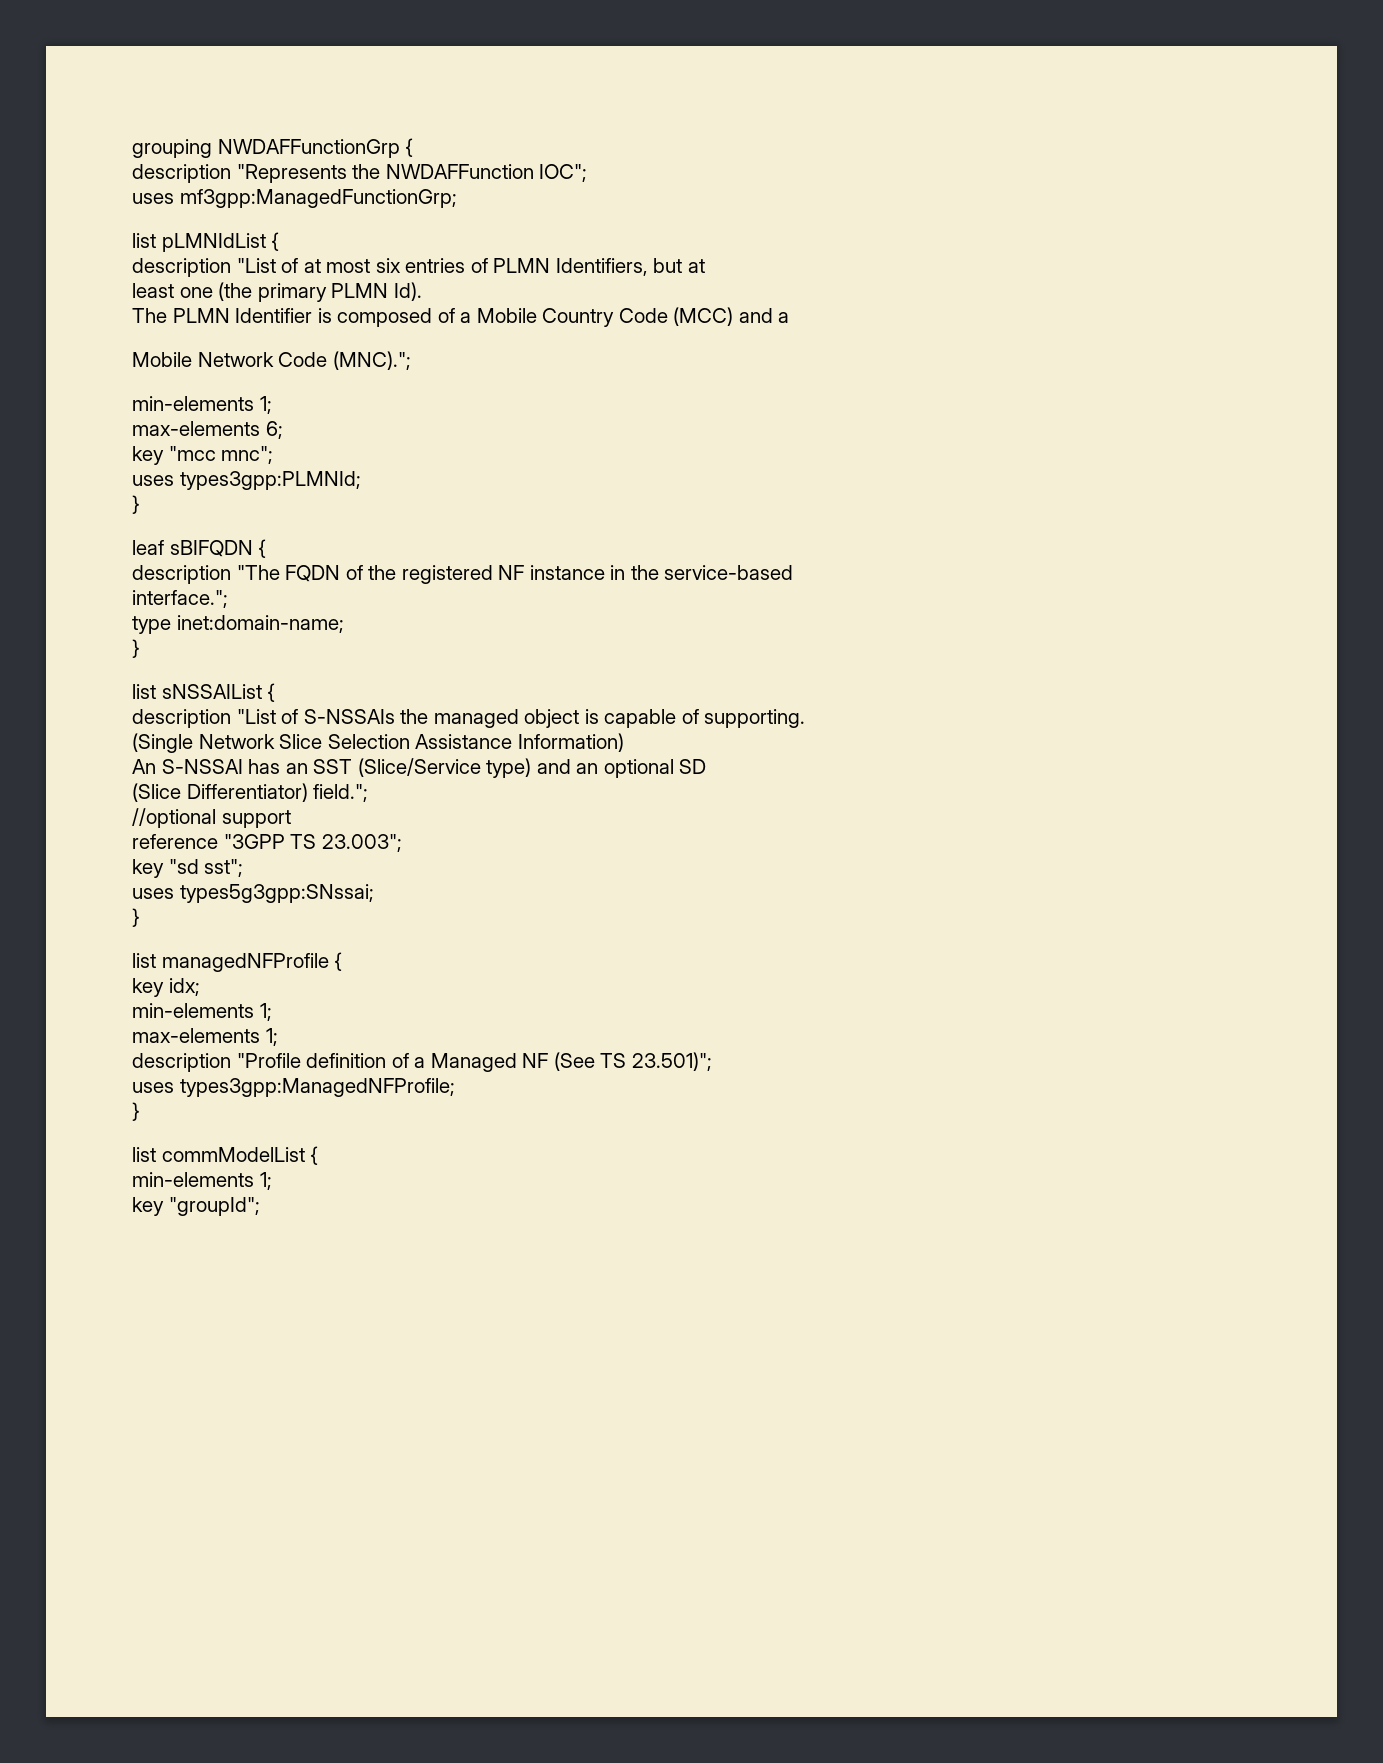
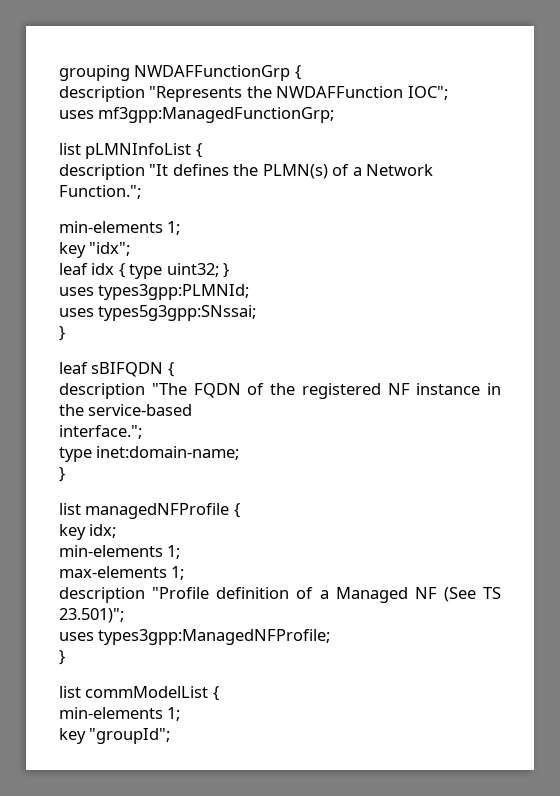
- list pLMNIdList {
- description "List of at most six entries of PLMN Identifiers, but at
- least one (the primary PLMN Id).
- The PLMN Identifier is composed of a Mobile Country Code (MCC) and a
- Mobile Network Code (MNC).";
+ list pLMNInfoList {
+ description "It defines the PLMN(s) of a Network Function.";
  min-elements 1;
- max-elements 6;
- key "mcc mnc";
+ key "idx";
+ leaf idx { type uint32; }
+ uses types5g3gpp:SNssai;
- list sNSSAIList {
- description "List of S-NSSAIs the managed object is capable of supporting.
- (Single Network Slice Selection Assistance Information)
- An S-NSSAI has an SST (Slice/Service type) and an optional SD
- (Slice Differentiator) field.";
- //optional support
- reference "3GPP TS 23.003";
- key "sd sst";
- uses types5g3gpp:SNssai;
- }

